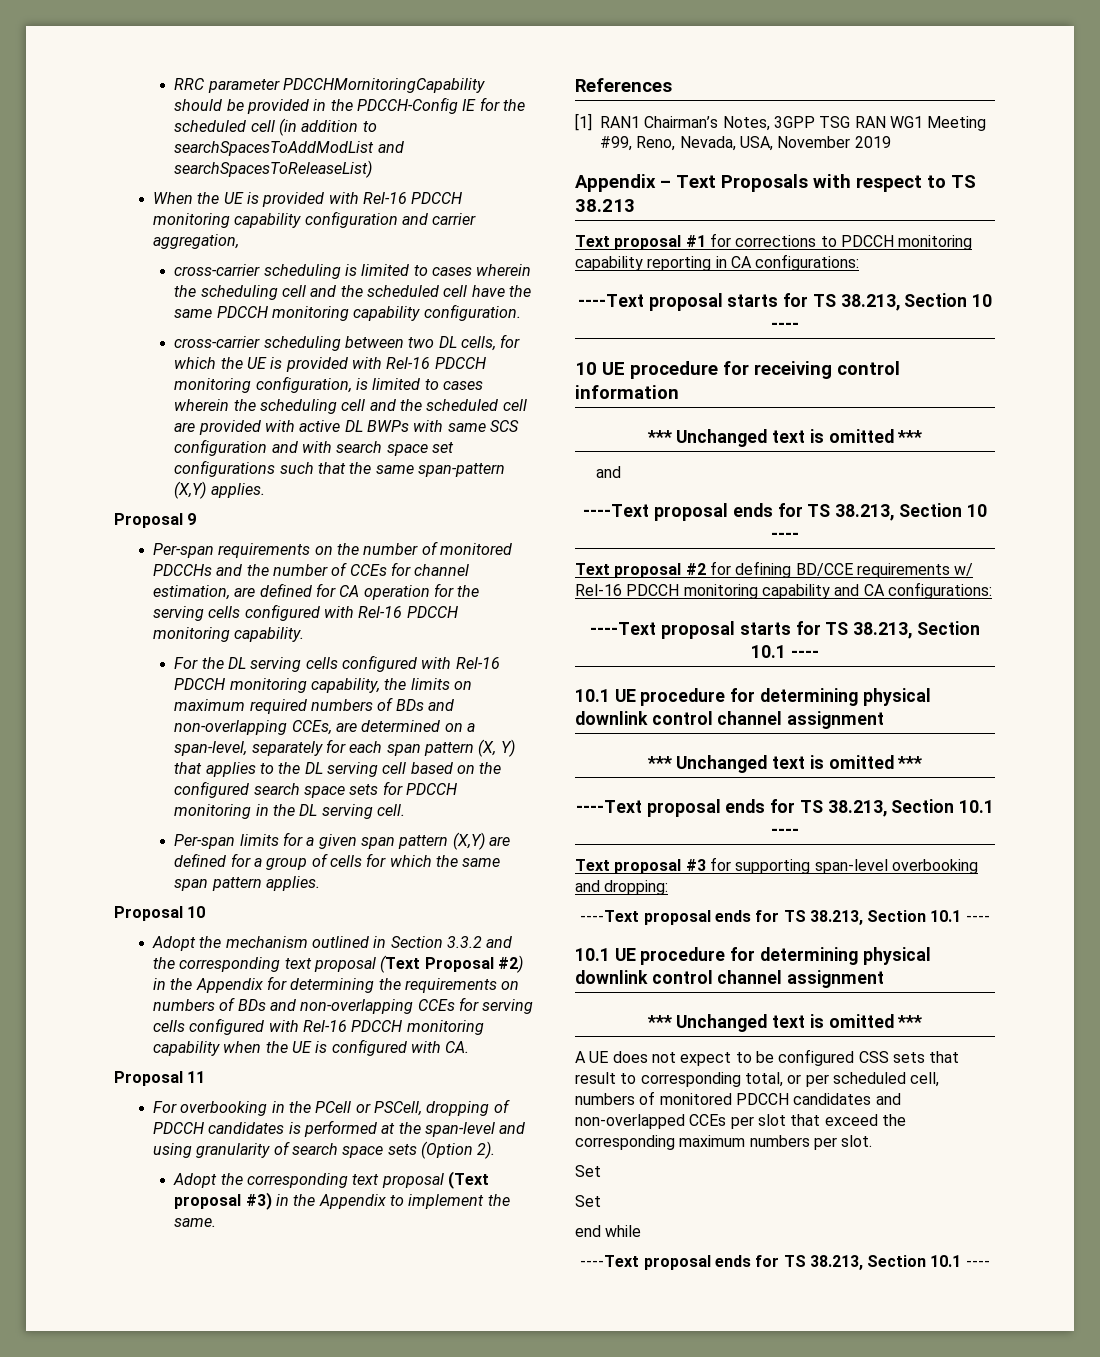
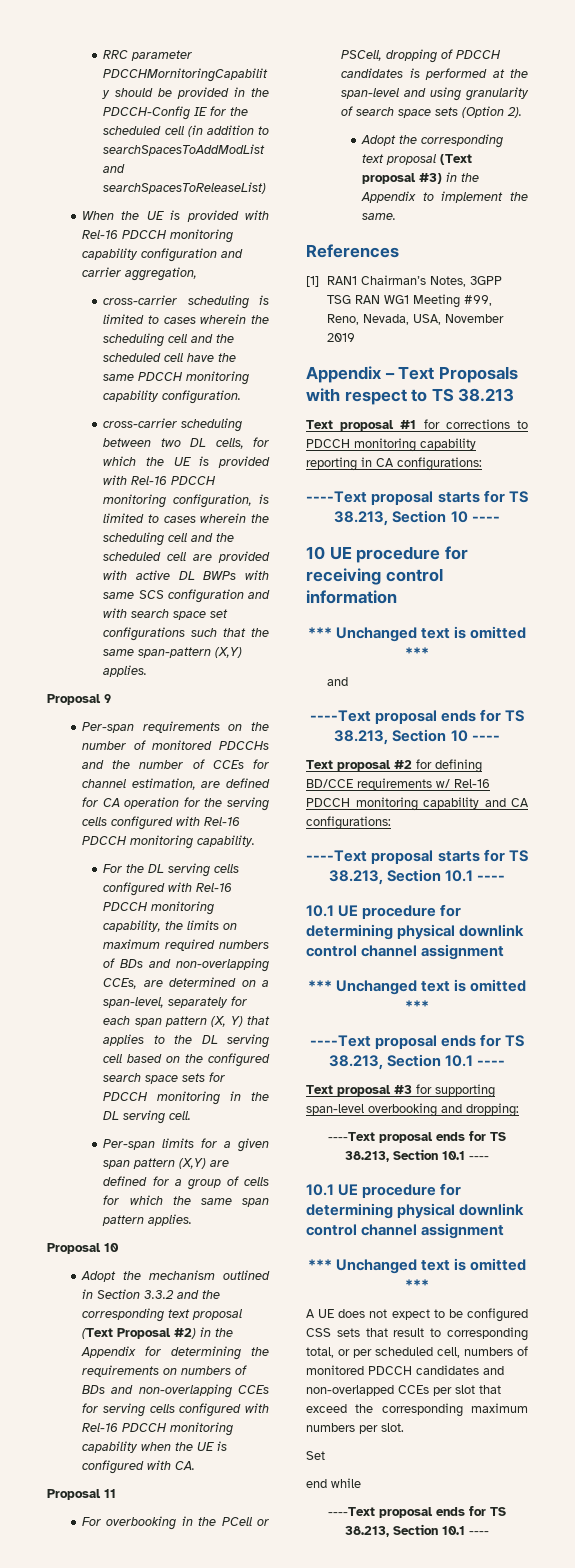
  A UE does not expect to be configured CSS sets that result to corresponding total, or per scheduled cell, numbers of monitored PDCCH candidates and non-overlapped CCEs per slot that exceed the corresponding maximum numbers per slot.
- Set

